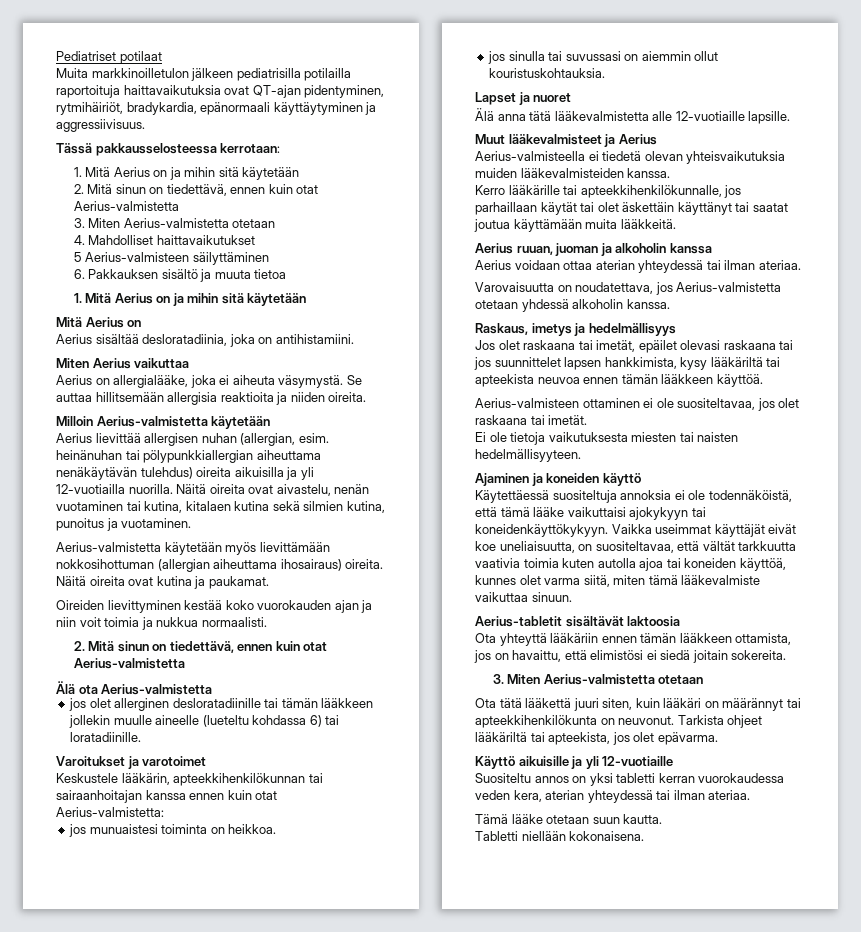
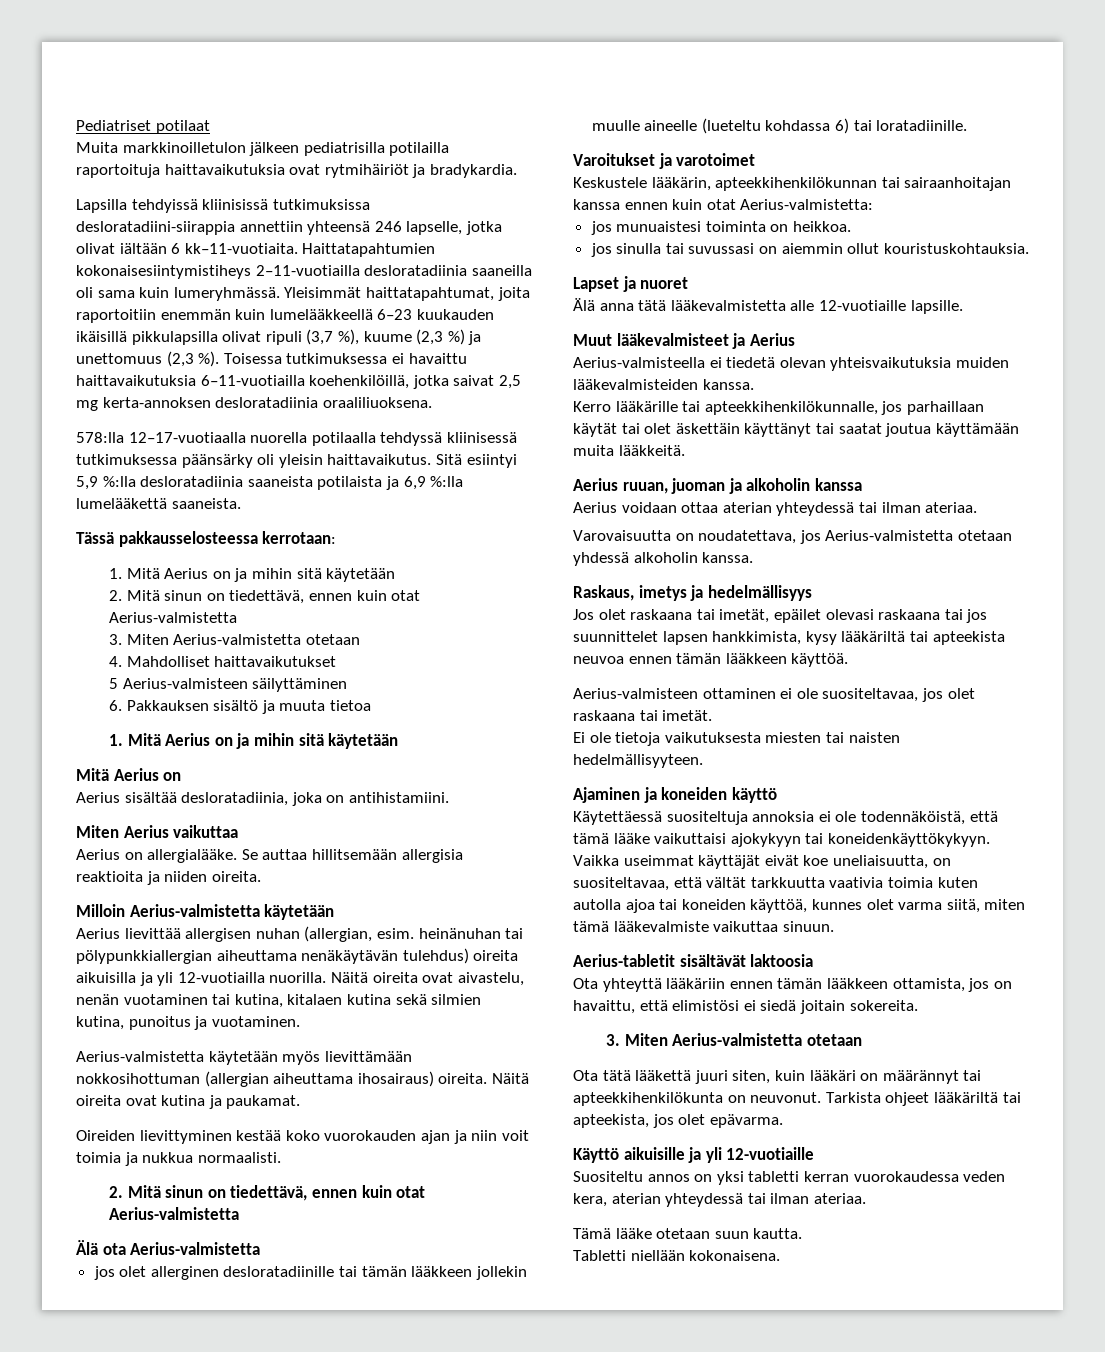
- Muita markkinoilletulon jälkeen pediatrisilla potilailla raportoituja haittavaikutuksia ovat QT-ajan pidentyminen, rytmihäiriöt, bradykardia, epänormaali käyttäytyminen ja aggressiivisuus.
+ Muita markkinoilletulon jälkeen pediatrisilla potilailla raportoituja haittavaikutuksia ovat rytmihäiriöt ja bradykardia.
+ Lapsilla tehdyissä kliinisissä tutkimuksissa desloratadiini-siirappia annettiin yhteensä 246 lapselle, jotka olivat iältään 6 kk–11-vuotiaita. Haittatapahtumien kokonaisesiintymistiheys 2–11-vuotiailla desloratadiinia saaneilla oli sama kuin lumeryhmässä. Yleisimmät haittatapahtumat, joita raportoitiin enemmän kuin lumelääkkeellä 6–23 kuukauden ikäisillä pikkulapsilla olivat ripuli (3,7 %), kuume (2,3 %) ja unettomuus (2,3 %). Toisessa tutkimuksessa ei havaittu haittavaikutuksia 6–11-vuotiailla koehenkilöillä, jotka saivat 2,5 mg kerta-annoksen desloratadiinia oraaliliuoksena.
+ 578:lla 12–17-vuotiaalla nuorella potilaalla tehdyssä kliinisessä tutkimuksessa päänsärky oli yleisin haittavaikutus. Sitä esiintyi 5,9 %:lla desloratadiinia saaneista potilaista ja 6,9 %:lla lumelääkettä saaneista.
- Aerius on allergialääke, joka ei aiheuta väsymystä.
+ Aerius on allergialääke.

